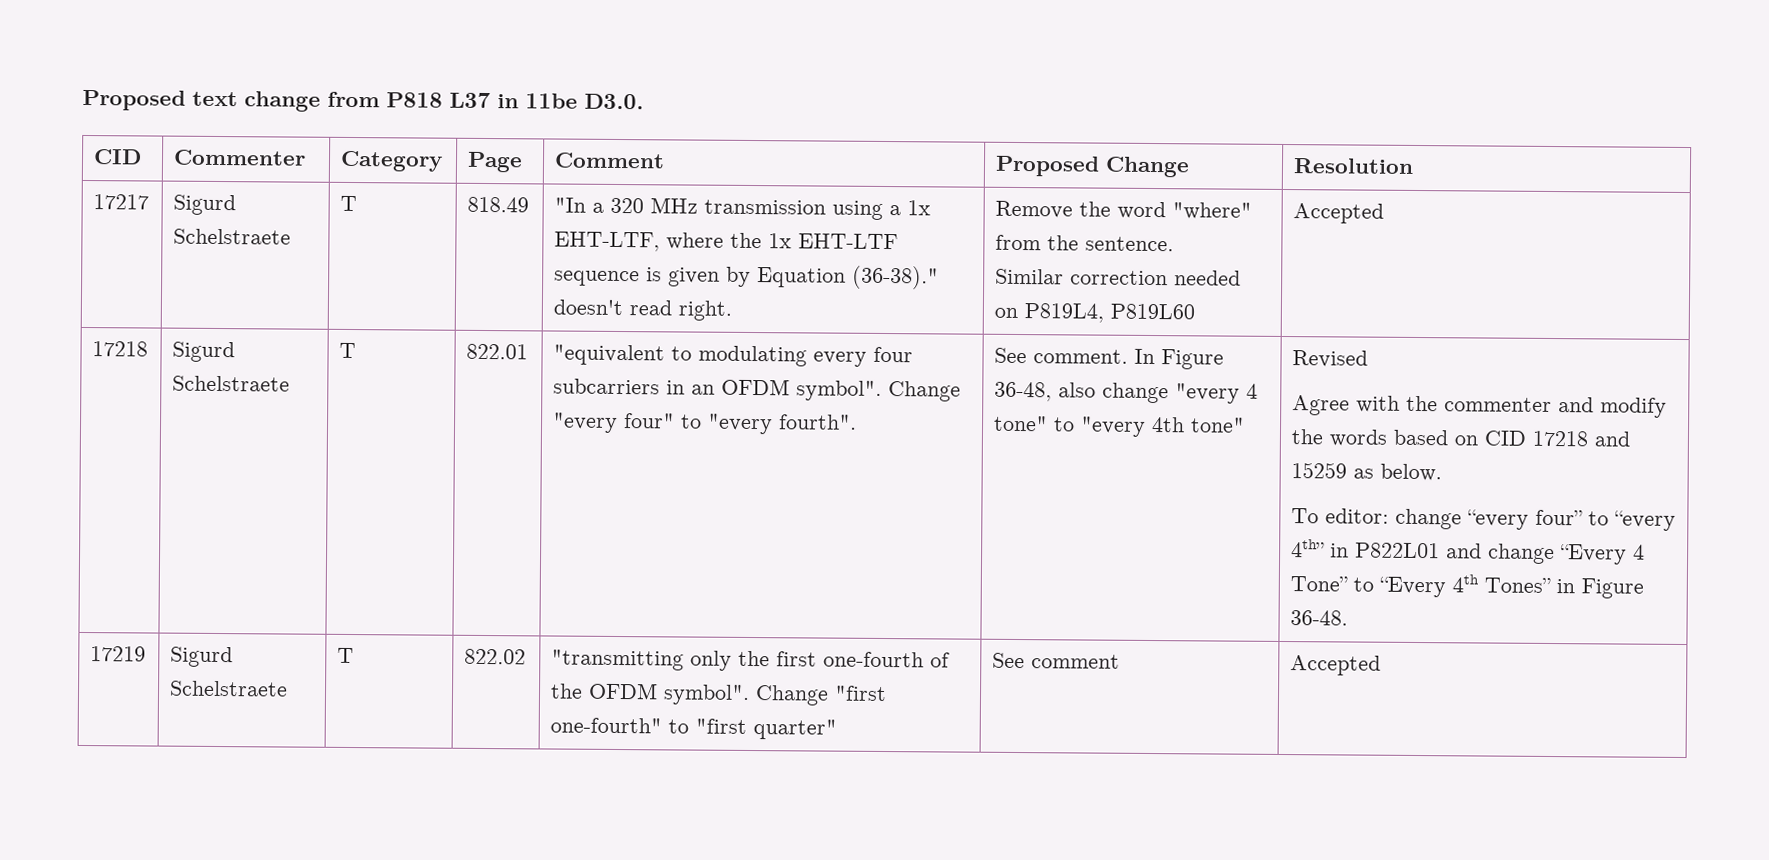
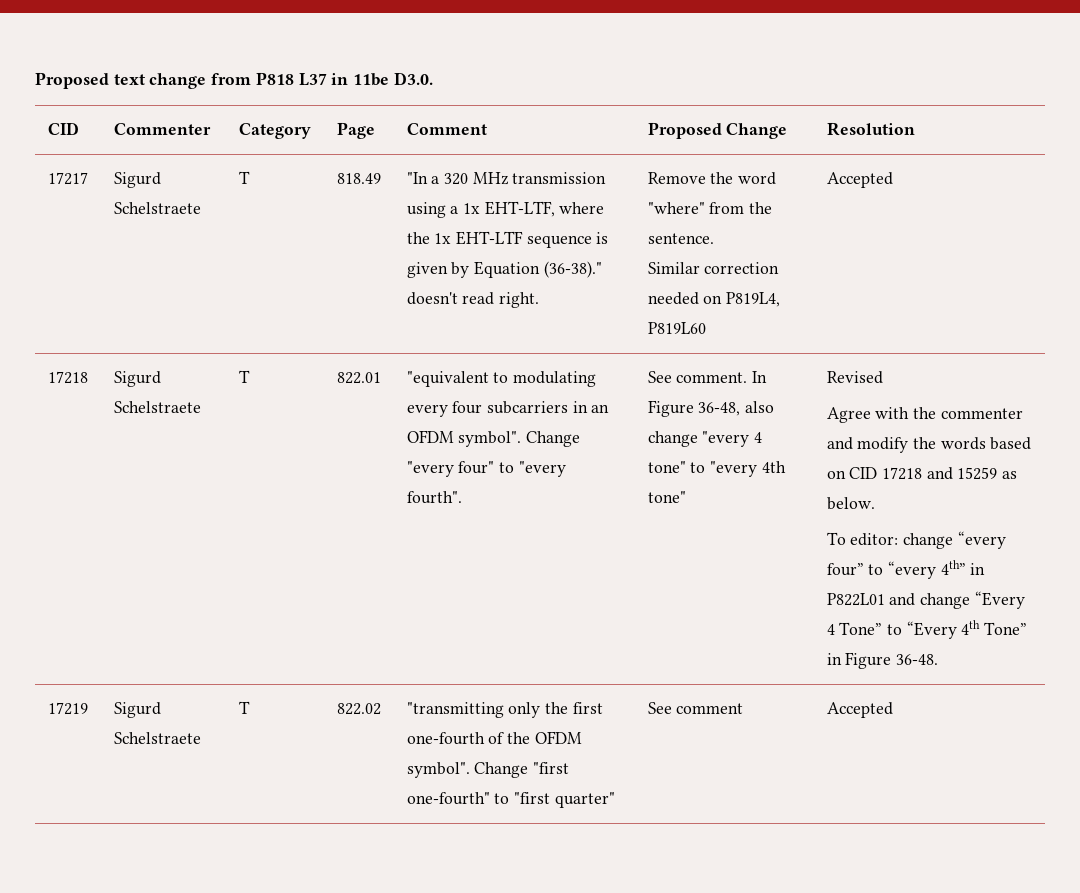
- To editor: change “every four” to “every 4th” in P822L01 and change “Every 4 Tone” to “Every 4th Tones” in Figure 36-48.
+ To editor: change “every four” to “every 4th” in P822L01 and change “Every 4 Tone” to “Every 4th Tone” in Figure 36-48.

